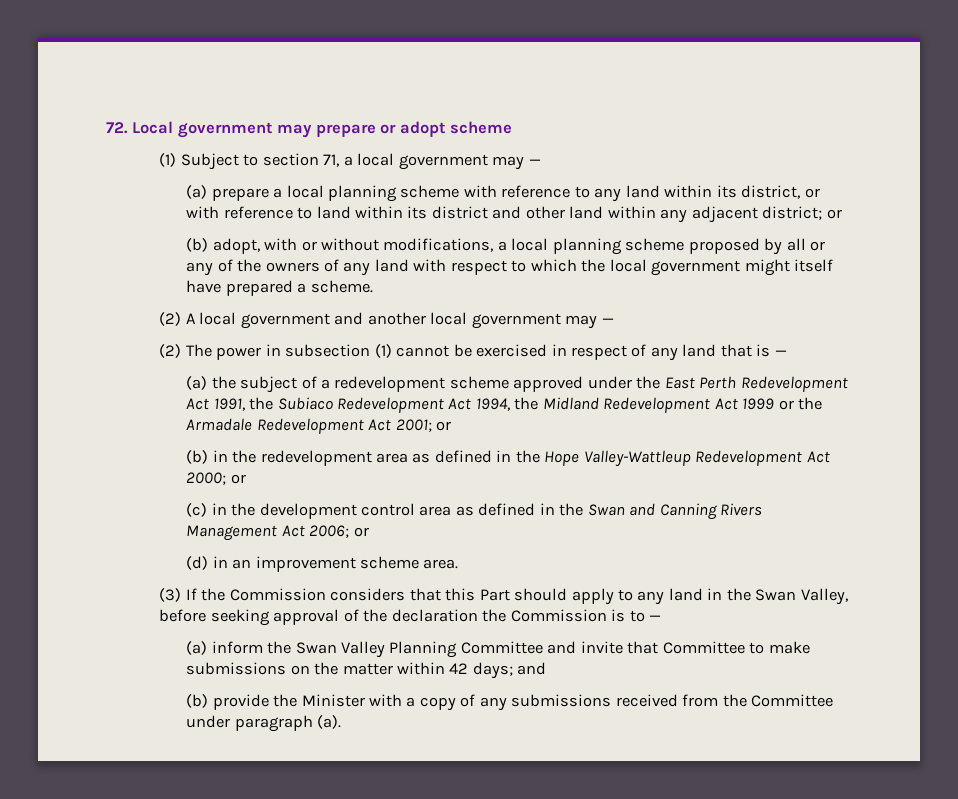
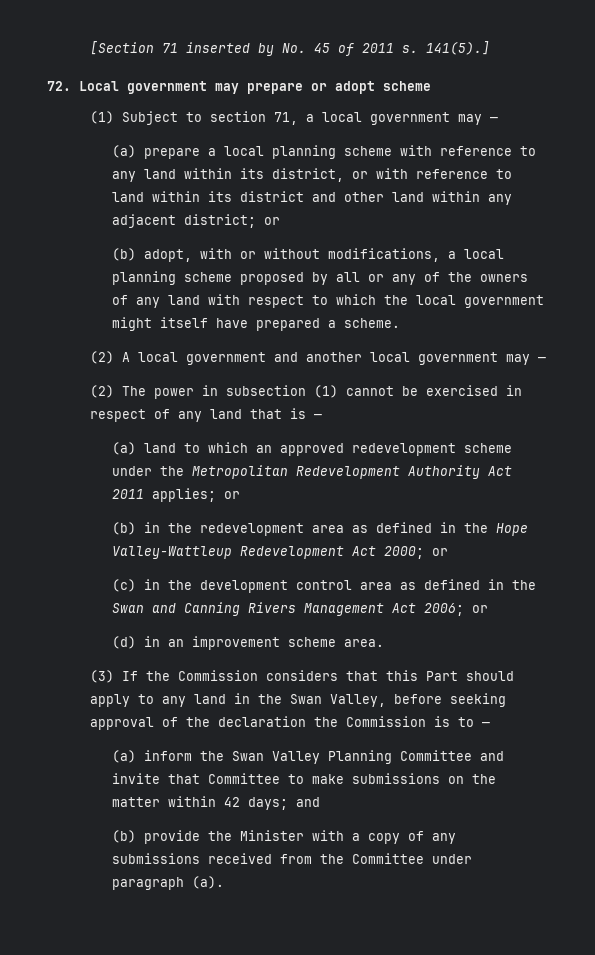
+ [Section 71 inserted by No. 45 of 2011 s. 141(5).]
- (a) the subject of a redevelopment scheme approved under the East Perth Redevelopment Act 1991, the Subiaco Redevelopment Act 1994, the Midland Redevelopment Act 1999 or the Armadale Redevelopment Act 2001; or
+ (a) land to which an approved redevelopment scheme under the Metropolitan Redevelopment Authority Act 2011 applies; or

